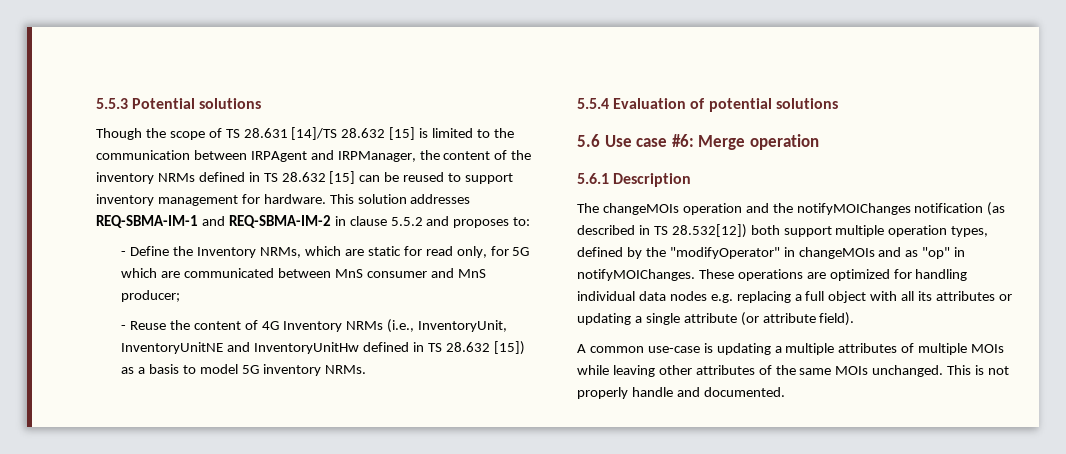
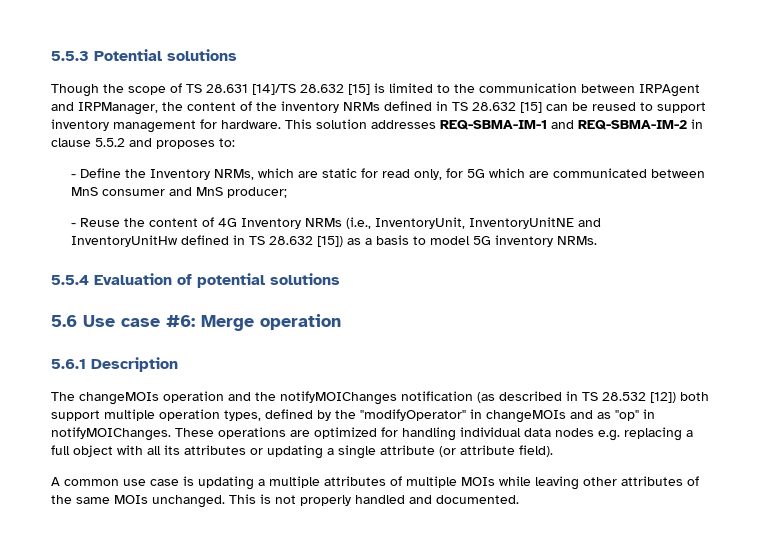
- The changeMOIs operation and the notifyMOIChanges notification (as described in TS 28.532[12]) both support multiple operation types, defined by the "modifyOperator" in changeMOIs and as "op" in notifyMOIChanges.
+ The changeMOIs operation and the notifyMOIChanges notification (as described in TS 28.532 [12]) both support multiple operation types, defined by the "modifyOperator" in changeMOIs and as "op" in notifyMOIChanges.
- A common use-case is updating a multiple attributes of multiple MOIs while leaving other attributes of the same MOIs unchanged.
+ A common use case is updating a multiple attributes of multiple MOIs while leaving other attributes of the same MOIs unchanged.
- This is not properly handle and documented.
+ This is not properly handled and documented.

